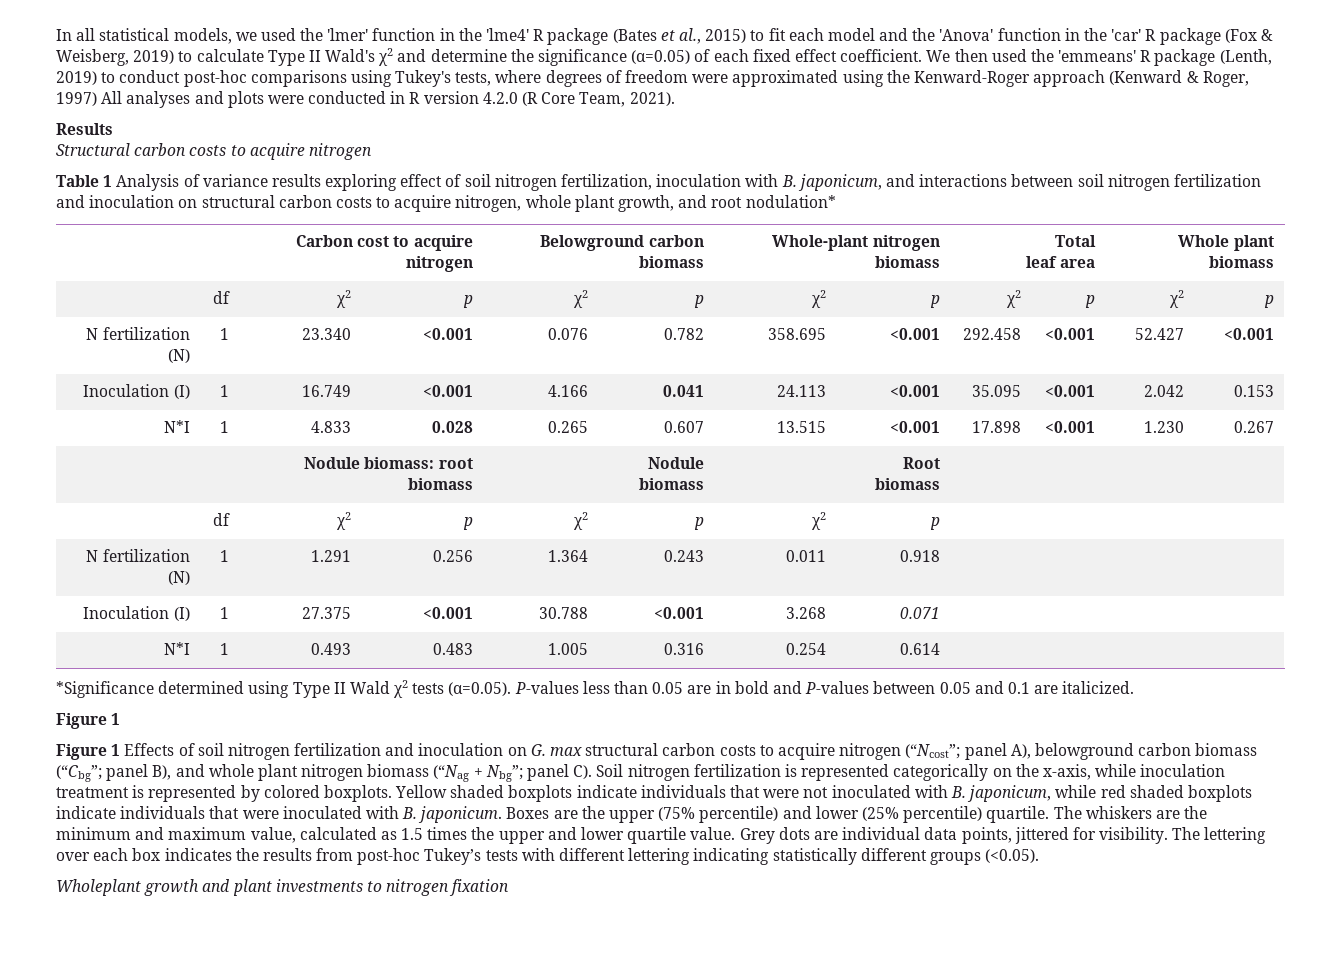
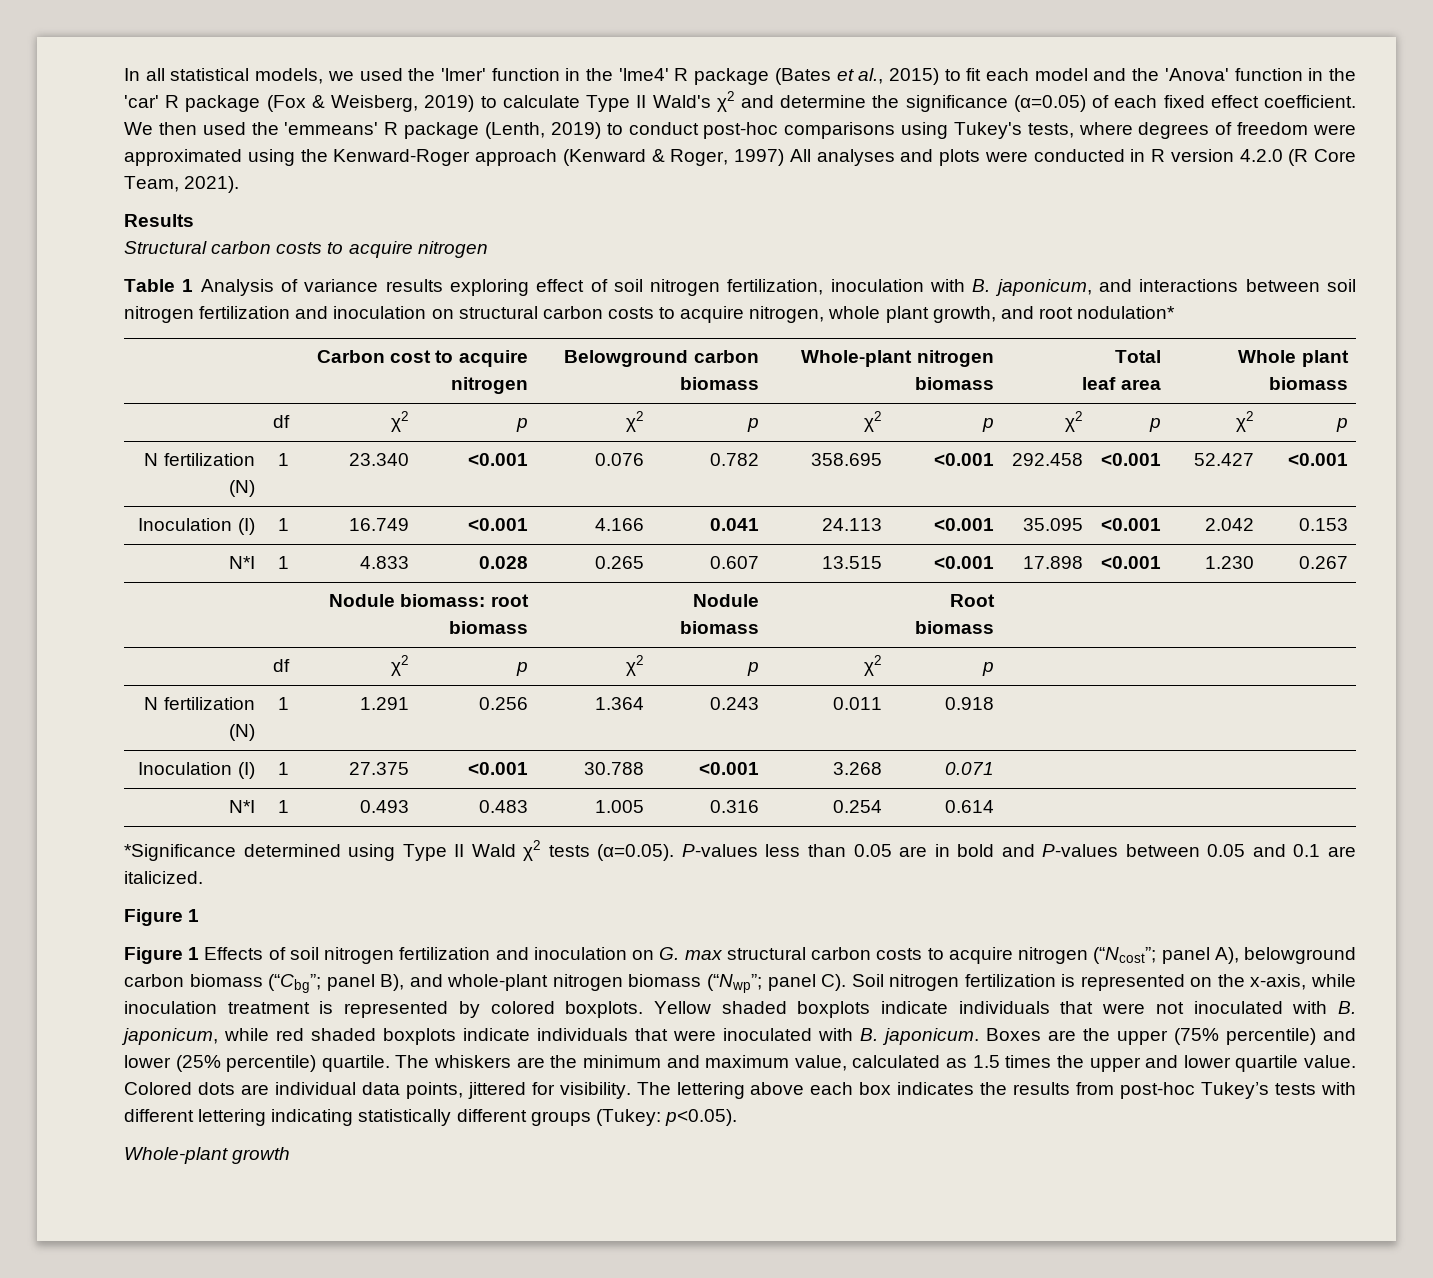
- Figure 1 Effects of soil nitrogen fertilization and inoculation on G. max structural carbon costs to acquire nitrogen (“Ncost”; panel A), belowground carbon biomass (“Cbg”; panel B), and whole plant nitrogen biomass (“Nag + Nbg”; panel C). Soil nitrogen fertilization is represented categorically on the x-axis, while inoculation treatment is represented by colored boxplots.
+ Figure 1 Effects of soil nitrogen fertilization and inoculation on G. max structural carbon costs to acquire nitrogen (“Ncost”; panel A), belowground carbon biomass (“Cbg”; panel B), and whole-plant nitrogen biomass (“Nwp”; panel C). Soil nitrogen fertilization is represented on the x-axis, while inoculation treatment is represented by colored boxplots.
- Grey dots are individual data points, jittered for visibility.
+ Colored dots are individual data points, jittered for visibility.
- The lettering over each box indicates the results from post-hoc Tukey’s tests with different lettering indicating statistically different groups (<0.05).
- Wholeplant growth and plant investments to nitrogen fixation
+ The lettering above each box indicates the results from post-hoc Tukey’s tests with different lettering indicating statistically different groups (Tukey: p<0.05).
+ Whole-plant growth

